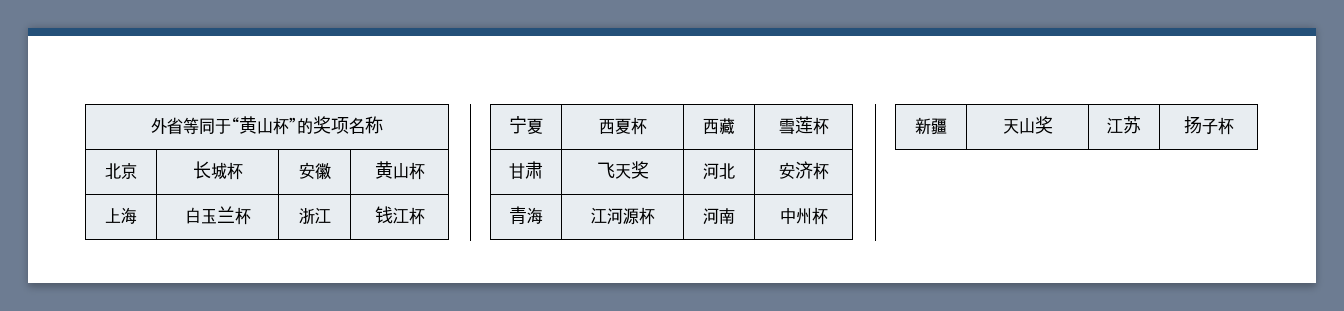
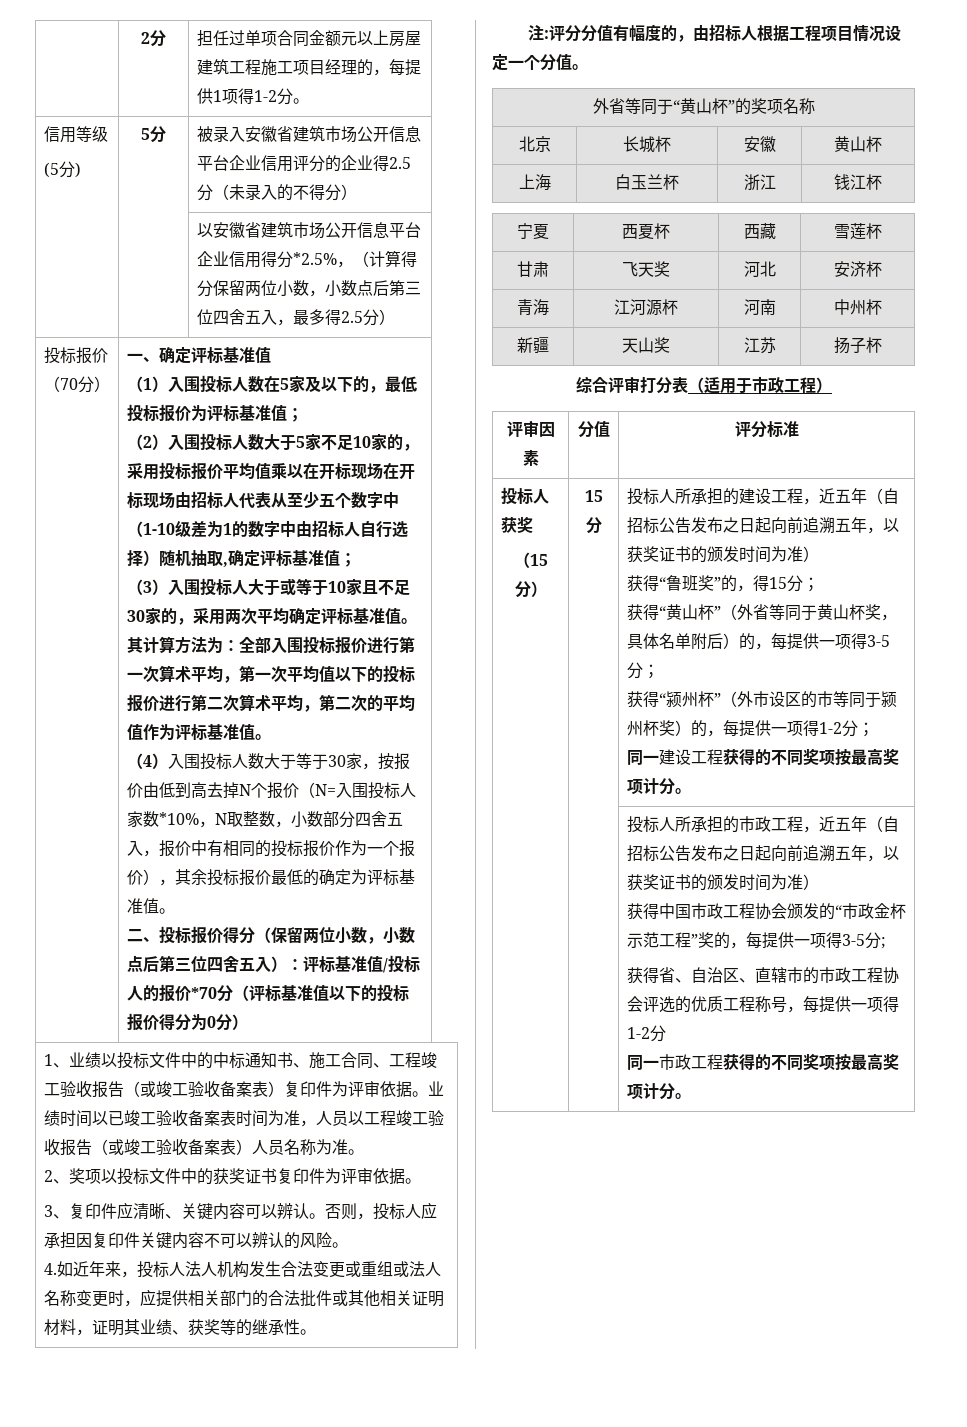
+ | 2分 | 担任过单项合同金额元以上房屋建筑工程施工项目经理的，每提供1项得1-2分。
+ 信用等级
+ (5分) | 5分 | 被录入安徽省建筑市场公开信息平台企业信用评分的企业得2.5分（未录入的不得分）
+ | | 以安徽省建筑市场公开信息平台企业信用得分*2.5%，（计算得分保留两位小数，小数点后第三位四舍五入，最多得2.5分）
+ 投标报价（70分） | 一、确定评标基准值
+ （1）入围投标人数在5家及以下的，最低投标报价为评标基准值；
+ （2）入围投标人数大于5家不足10家的，采用投标报价平均值乘以在开标现场在开标现场由招标人代表从至少五个数字中（1-10级差为1的数字中由招标人自行选择）随机抽取,确定评标基准值；
+ （3）入围投标人大于或等于10家且不足30家的，采用两次平均确定评标基准值。其计算方法为：全部入围投标报价进行第一次算术平均，第一次平均值以下的投标报价进行第二次算术平均，第二次的平均值作为评标基准值。
+ （4）入围投标人数大于等于30家，按报价由低到高去掉N个报价（N=入围投标人家数*10%，N取整数，小数部分四舍五入，报价中有相同的投标报价作为一个报价），其余投标报价最低的确定为评标基准值。
+ 二、投标报价得分（保留两位小数，小数点后第三位四舍五入）：评标基准值/投标人的报价*70分（评标基准值以下的投标报价得分为0分）
+ 1、业绩以投标文件中的中标通知书、施工合同、工程竣工验收报告（或竣工验收备案表）复印件为评审依据。业绩时间以已竣工验收备案表时间为准，人员以工程竣工验收报告（或竣工验收备案表）人员名称为准。
+ 2、奖项以投标文件中的获奖证书复印件为评审依据。
+ 3、复印件应清晰、关键内容可以辨认。否则，投标人应承担因复印件关键内容不可以辨认的风险。
+ 4.如近年来，投标人法人机构发生合法变更或重组或法人名称变更时，应提供相关部门的合法批件或其他相关证明材料，证明其业绩、获奖等的继承性。
+ 注:评分分值有幅度的，由招标人根据工程项目情况设定一个分值。
+ 综合评审打分表（适用于市政工程）
+ 评审因素 | 分值 | 评分标准
+ 投标人获奖
+ （15分） | 15分 | 投标人所承担的建设工程，近五年（自招标公告发布之日起向前追溯五年，以获奖证书的颁发时间为准）
+ 获得“鲁班奖”的，得15分；
+ 获得“黄山杯”（外省等同于黄山杯奖，具体名单附后）的，每提供一项得3-5分；
+ 获得“颍州杯”（外市设区的市等同于颍州杯奖）的，每提供一项得1-2分；
+ 同一建设工程获得的不同奖项按最高奖项计分。
+ | | 投标人所承担的市政工程，近五年（自招标公告发布之日起向前追溯五年，以获奖证书的颁发时间为准）
+ 获得中国市政工程协会颁发的“市政金杯示范工程”奖的，每提供一项得3-5分;
+ 获得省、自治区、直辖市的市政工程协会评选的优质工程称号，每提供一项得1-2分
+ 同一市政工程获得的不同奖项按最高奖项计分。

